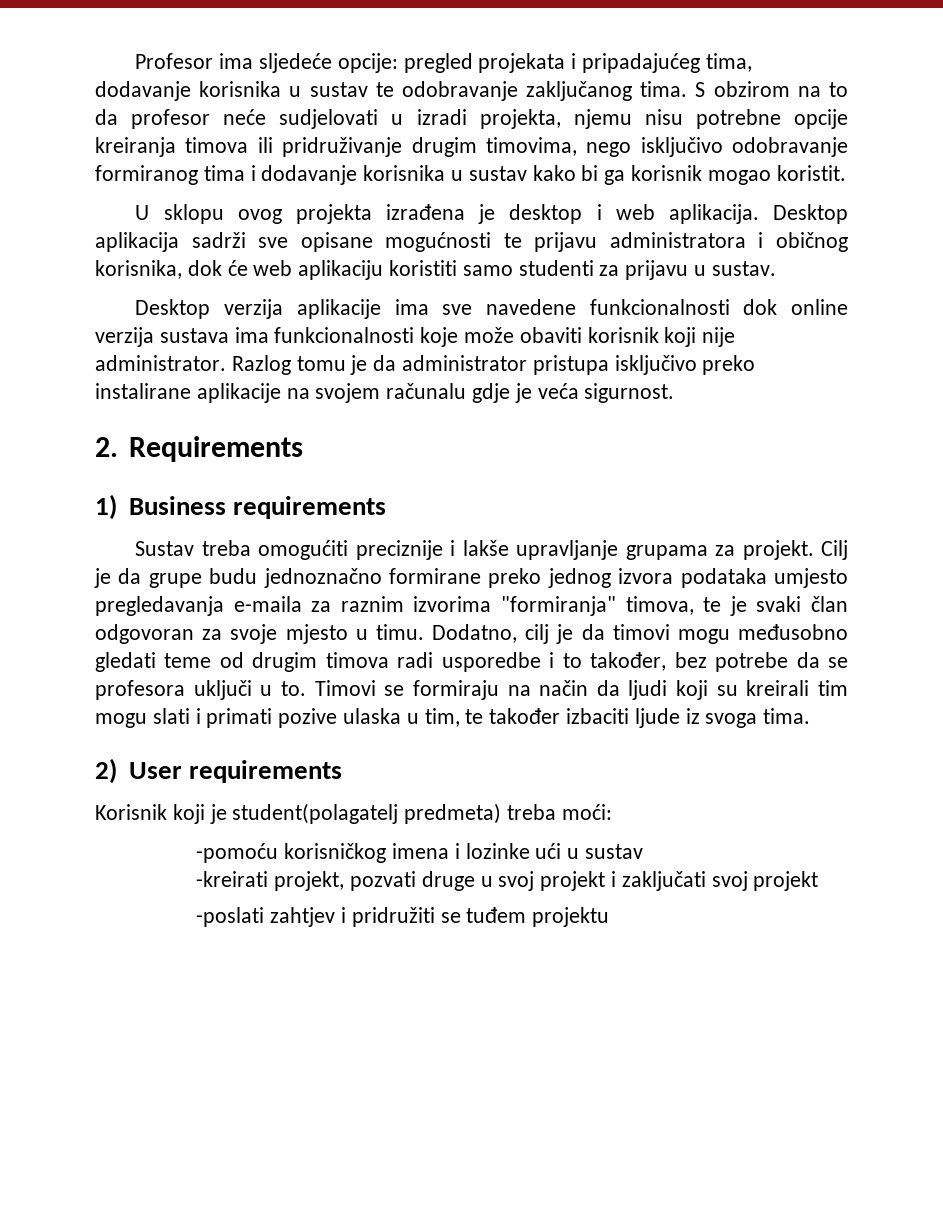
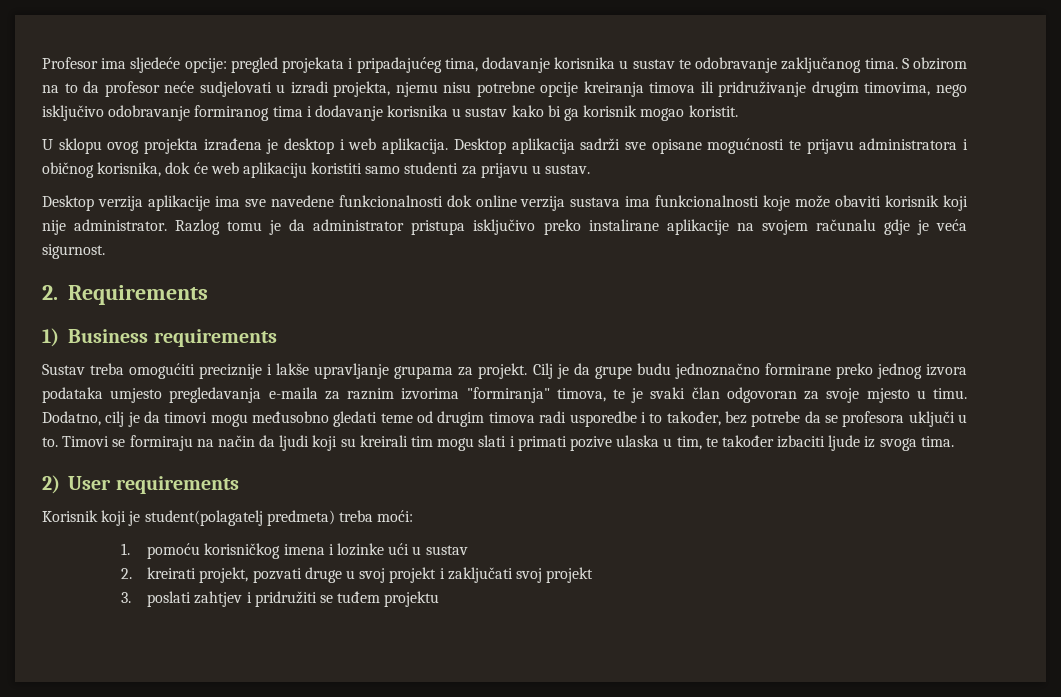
- -pomoću korisničkog imena i lozinke ući u sustav
+ 1. pomoću korisničkog imena i lozinke ući u sustav
- -kreirati projekt, pozvati druge u svoj projekt i zaključati svoj projekt
+ 2. kreirati projekt, pozvati druge u svoj projekt i zaključati svoj projekt
- -poslati zahtjev i pridružiti se tuđem projektu
+ 3. poslati zahtjev i pridružiti se tuđem projektu

